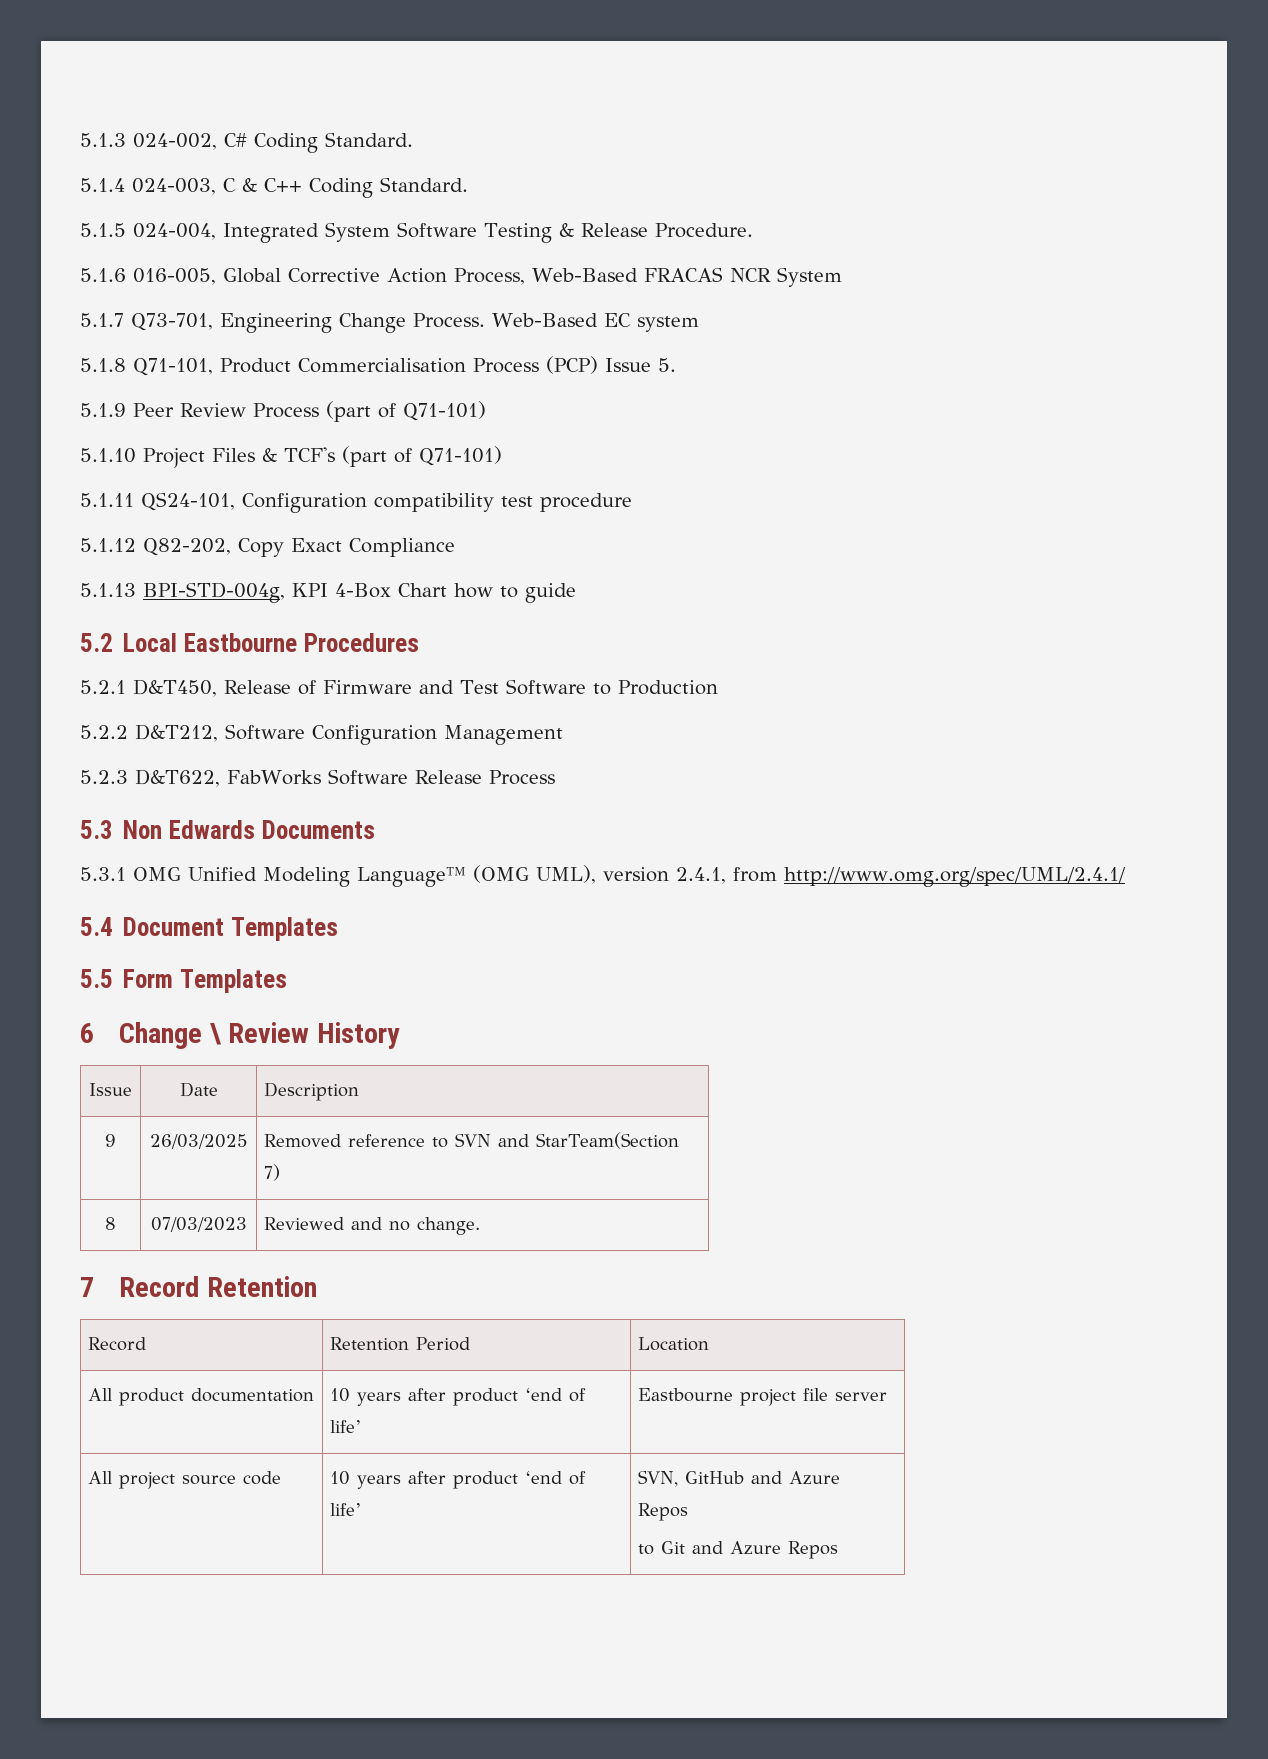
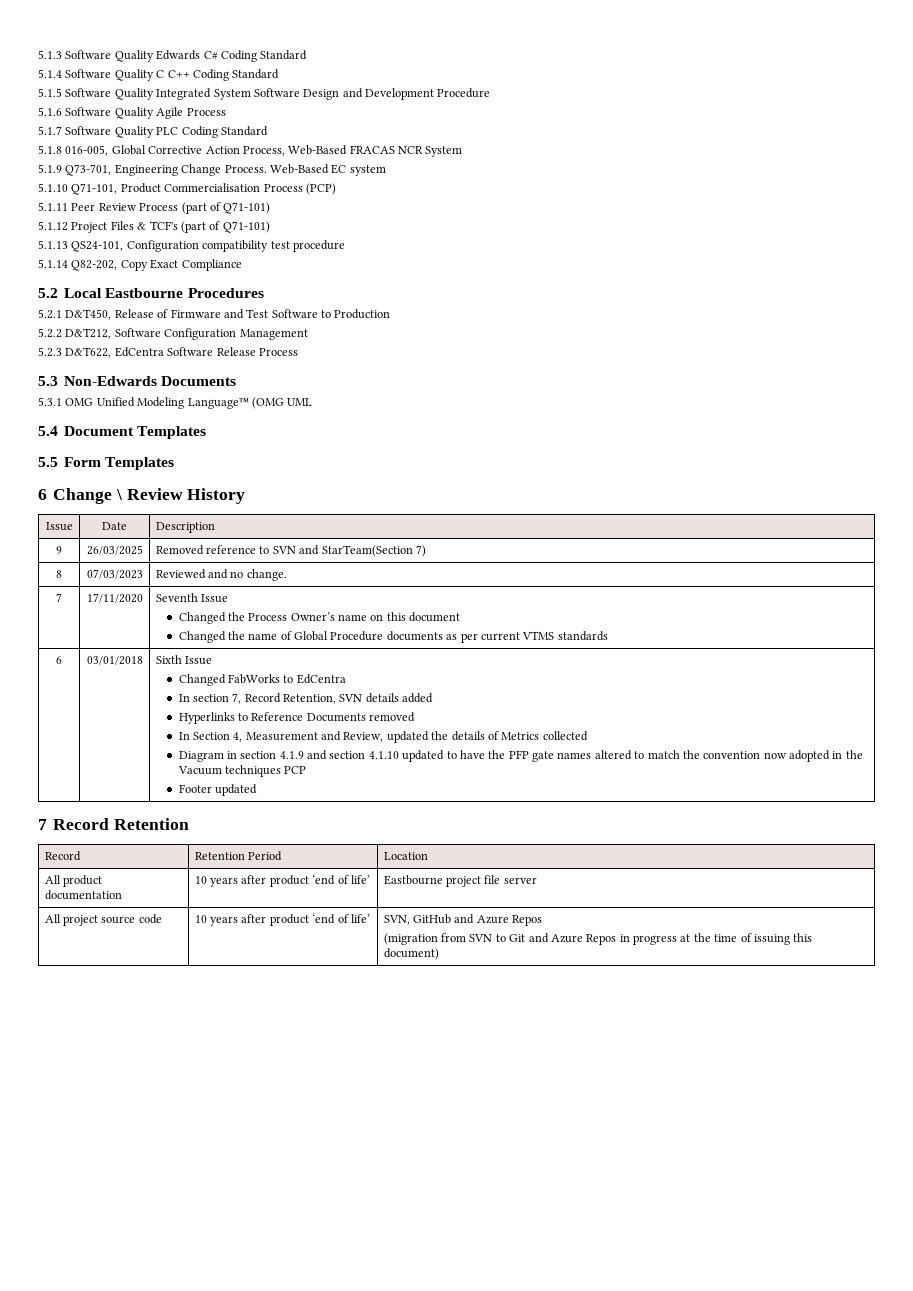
- 5.1.3 024-002, C# Coding Standard.
+ 5.1.3 Software Quality Edwards C# Coding Standard
- 5.1.4 024-003, C & C++ Coding Standard.
+ 5.1.4 Software Quality C C++ Coding Standard
- 5.1.5 024-004, Integrated System Software Testing & Release Procedure.
- 5.1.6 016-005, Global Corrective Action Process, Web-Based FRACAS NCR System
+ 5.1.5 Software Quality Integrated System Software Design and Development Procedure
+ 5.1.6 Software Quality Agile Process
+ 5.1.7 Software Quality PLC Coding Standard
+ 5.1.8 016-005, Global Corrective Action Process, Web-Based FRACAS NCR System
- 5.1.7 Q73-701, Engineering Change Process.
+ 5.1.9 Q73-701, Engineering Change Process.
- 5.1.8 Q71-101, Product Commercialisation Process (PCP) Issue 5.
- 5.1.9 Peer Review Process (part of Q71-101)
+ 5.1.10 Q71-101, Product Commercialisation Process (PCP)
+ 5.1.11 Peer Review Process (part of Q71-101)
- 5.1.10 Project Files & TCF's (part of Q71-101)
+ 5.1.12 Project Files & TCF's (part of Q71-101)
- 5.1.11 QS24-101, Configuration compatibility test procedure
+ 5.1.13 QS24-101, Configuration compatibility test procedure
- 5.1.12 Q82-202, Copy Exact Compliance
+ 5.1.14 Q82-202, Copy Exact Compliance
- 5.1.13 BPI-STD-004g, KPI 4-Box Chart how to guide
- 5.2.3 D&T622, FabWorks Software Release Process
+ 5.2.3 D&T622, EdCentra Software Release Process
- 5.3 Non Edwards Documents
+ 5.3 Non-Edwards Documents
- 5.3.1 OMG Unified Modeling Language™ (OMG UML), version 2.4.1, from http://www.omg.org/spec/UML/2.4.1/
+ 5.3.1 OMG Unified Modeling Language™ (OMG UML
+ 7 | 17/11/2020 | Seventh Issue
+ Changed the Process Owner’s name on this document
+ Changed the name of Global Procedure documents as per current VTMS standards
+ 6 | 03/01/2018 | Sixth Issue
+ Changed FabWorks to EdCentra
+ In section 7, Record Retention, SVN details added
+ Hyperlinks to Reference Documents removed
+ In Section 4, Measurement and Review, updated the details of Metrics collected
+ Diagram in section 4.1.9 and section 4.1.10 updated to have the PFP gate names altered to match the convention now adopted in the Vacuum techniques PCP
+ Footer updated
  All project source code | 10 years after product ‘end of life’ | SVN, GitHub and Azure Repos
- to Git and Azure Repos
+ (migration from SVN to Git and Azure Repos in progress at the time of issuing this document)

